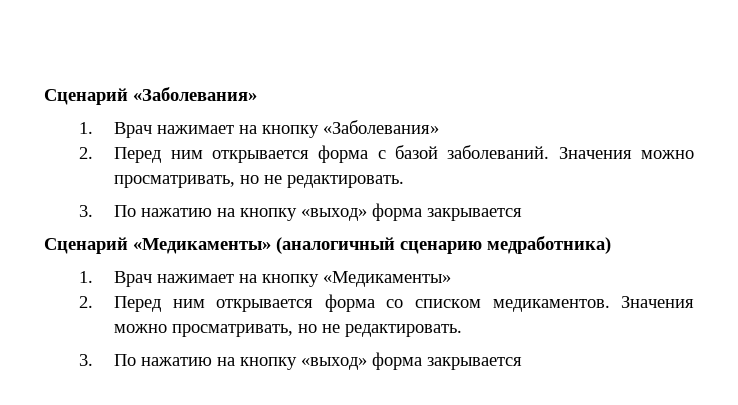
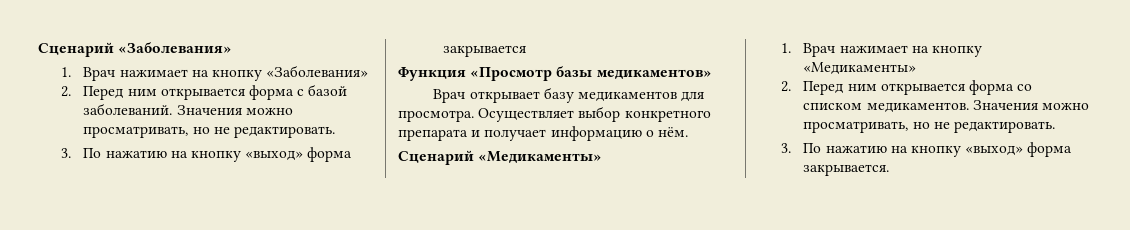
+ Функция «Просмотр базы медикаментов»
+ Врач открывает базу медикаментов для просмотра. Осуществляет выбор конкретного препарата и получает информацию о нём.
- Сценарий «Медикаменты» (аналогичный сценарию медработника)
+ Сценарий «Медикаменты»
  2. Перед ним открывается форма со списком медикаментов. Значения можно просматривать, но не редактировать.
- 3. По нажатию на кнопку «выход» форма закрывается
+ 3. По нажатию на кнопку «выход» форма закрывается.

